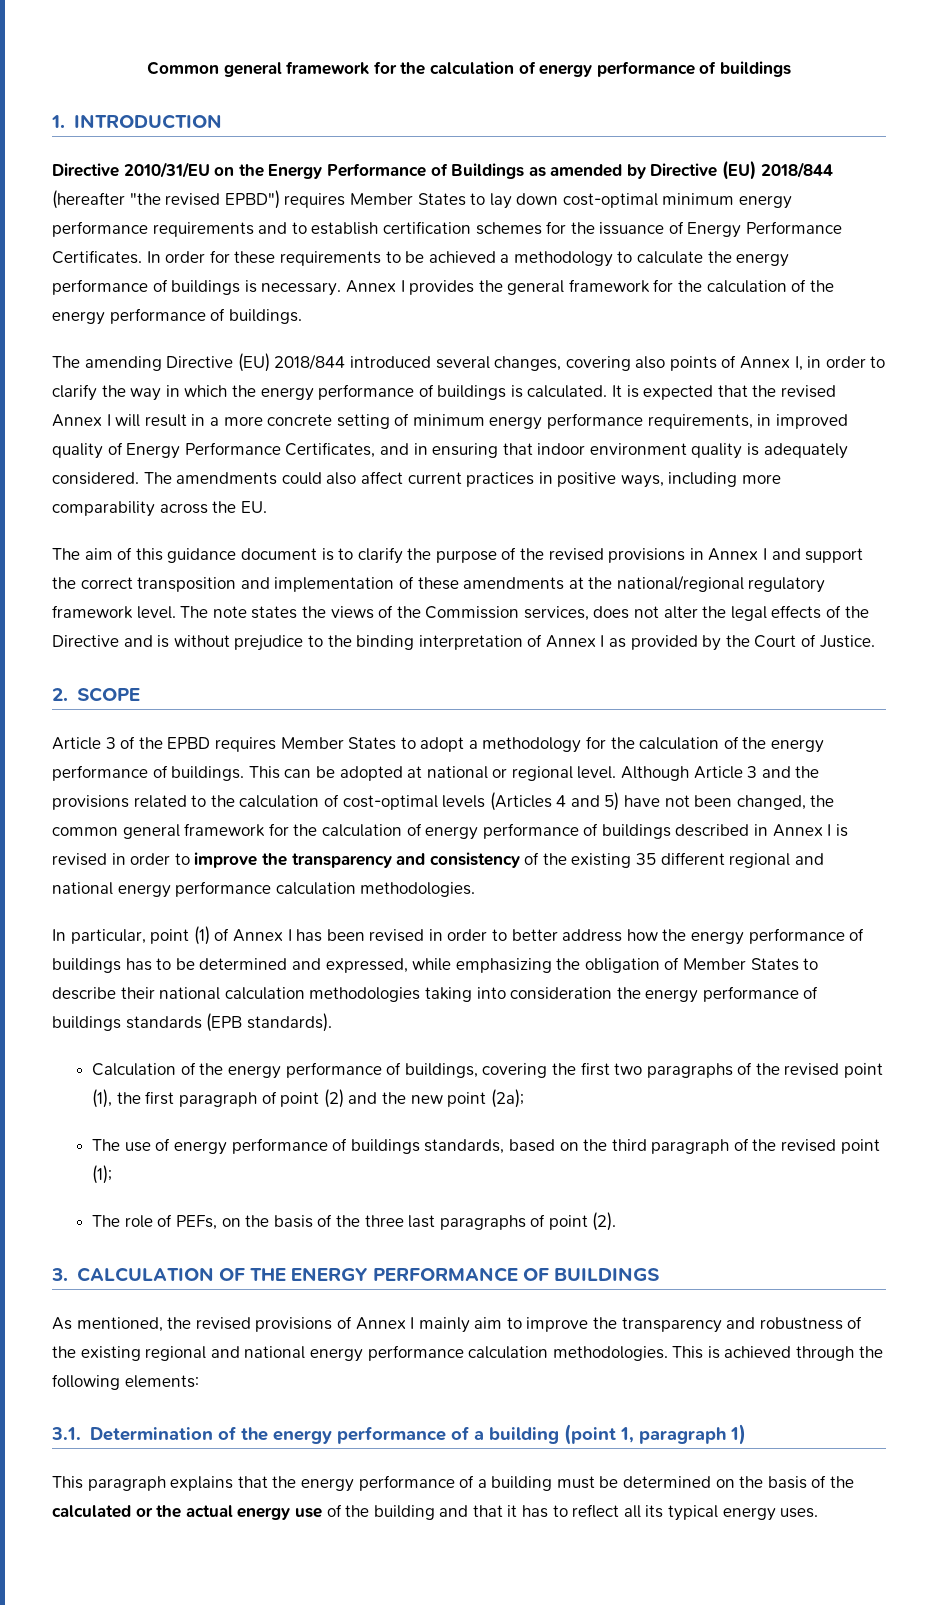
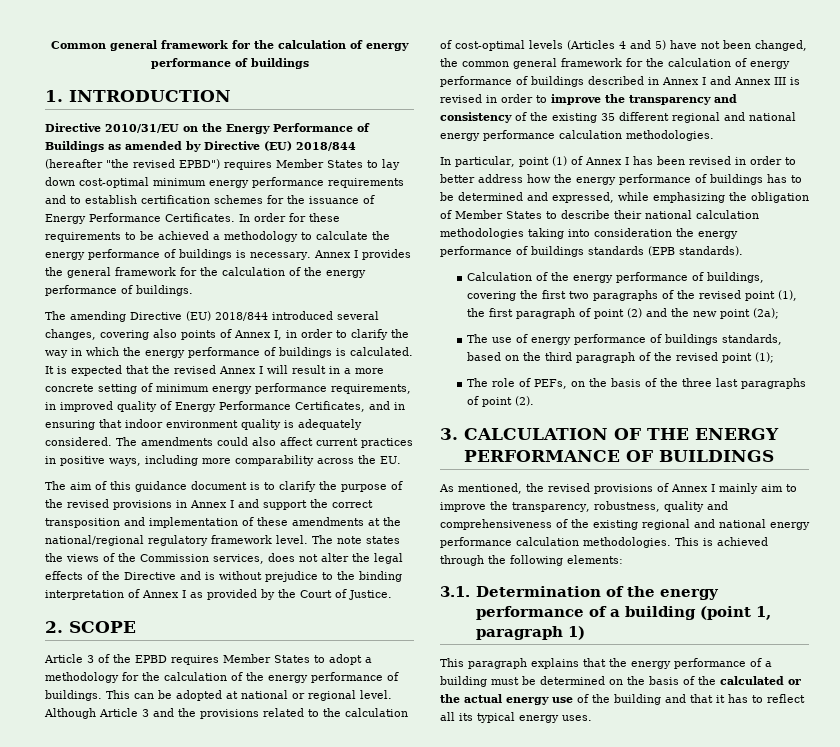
- Although Article 3 and the provisions related to the calculation of cost-optimal levels (Articles 4 and 5) have not been changed, the common general framework for the calculation of energy performance of buildings described in Annex I is revised in order to improve the transparency and consistency of the existing 35 different regional and national energy performance calculation methodologies.
+ Although Article 3 and the provisions related to the calculation of cost-optimal levels (Articles 4 and 5) have not been changed, the common general framework for the calculation of energy performance of buildings described in Annex I and Annex III is revised in order to improve the transparency and consistency of the existing 35 different regional and national energy performance calculation methodologies.
- As mentioned, the revised provisions of Annex I mainly aim to improve the transparency and robustness of the existing regional and national energy performance calculation methodologies.
+ As mentioned, the revised provisions of Annex I mainly aim to improve the transparency, robustness, quality and comprehensiveness of the existing regional and national energy performance calculation methodologies.

